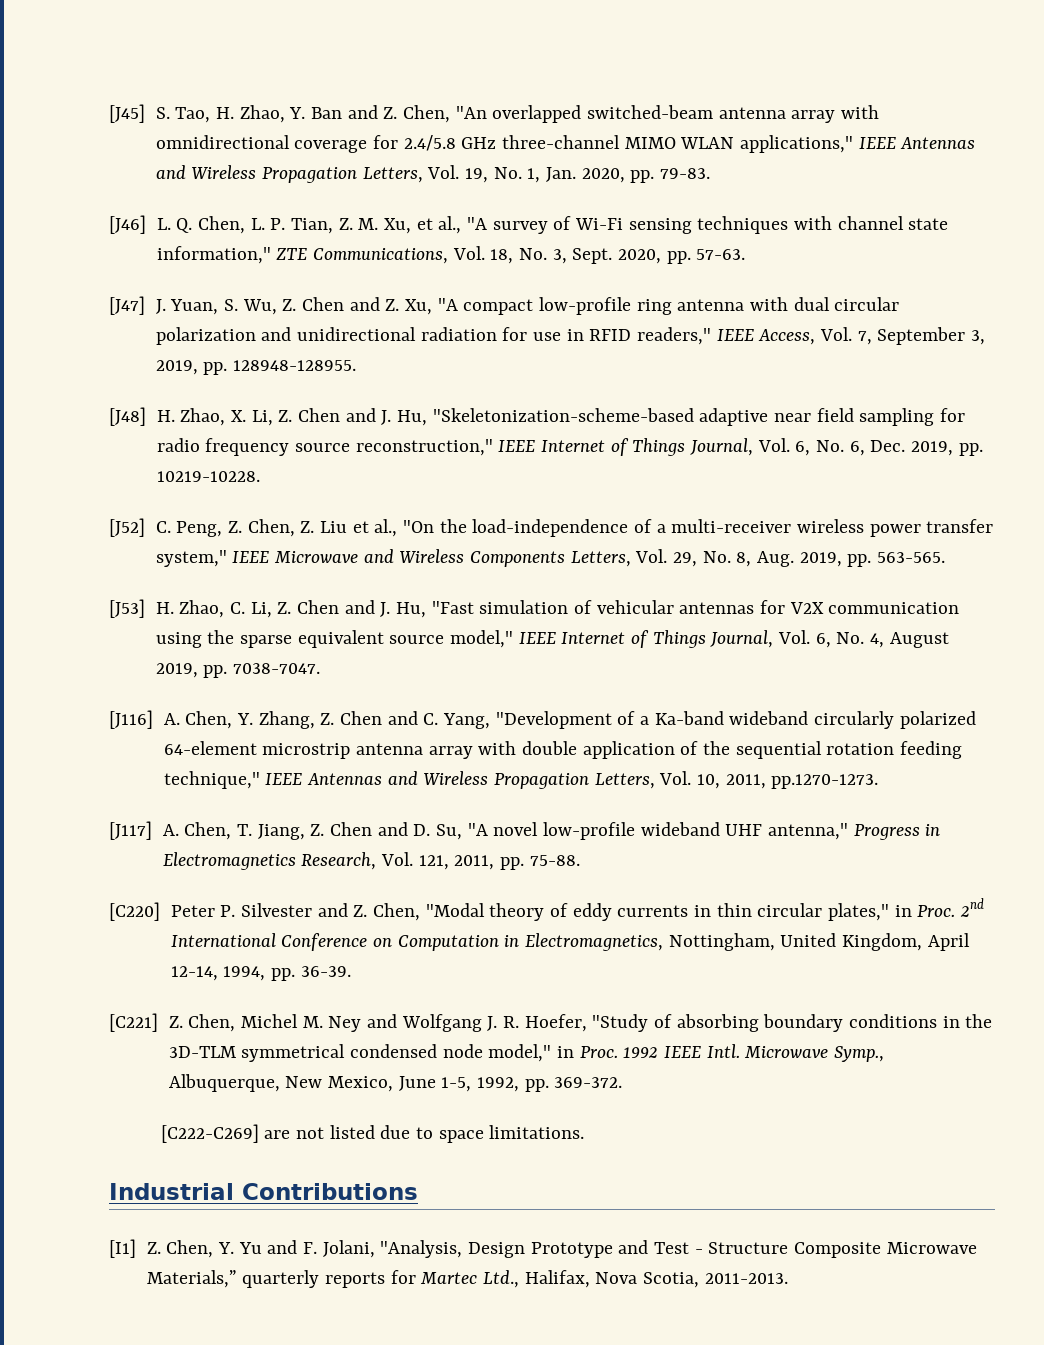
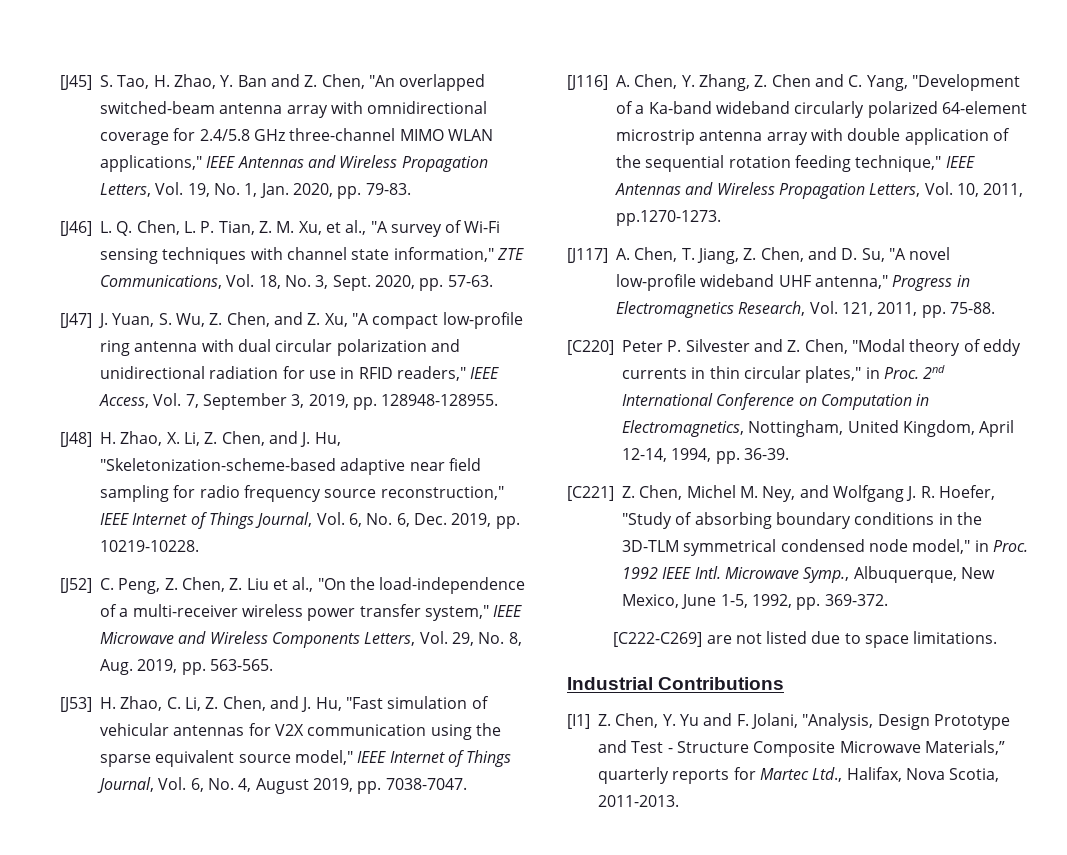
- [J47] J. Yuan, S. Wu, Z. Chen and Z. Xu, "A compact low-profile ring antenna with dual circular polarization and unidirectional radiation for use in RFID readers," IEEE Access, Vol. 7, September 3, 2019, pp. 128948-128955.
+ [J47] J. Yuan, S. Wu, Z. Chen, and Z. Xu, "A compact low-profile ring antenna with dual circular polarization and unidirectional radiation for use in RFID readers," IEEE Access, Vol. 7, September 3, 2019, pp. 128948-128955.
- [J48] H. Zhao, X. Li, Z. Chen and J. Hu, "Skeletonization-scheme-based adaptive near field sampling for radio frequency source reconstruction," IEEE Internet of Things Journal, Vol. 6, No. 6, Dec. 2019, pp. 10219-10228.
+ [J48] H. Zhao, X. Li, Z. Chen, and J. Hu, "Skeletonization-scheme-based adaptive near field sampling for radio frequency source reconstruction," IEEE Internet of Things Journal, Vol. 6, No. 6, Dec. 2019, pp. 10219-10228.
- [J53] H. Zhao, C. Li, Z. Chen and J. Hu, "Fast simulation of vehicular antennas for V2X communication using the sparse equivalent source model," IEEE Internet of Things Journal, Vol. 6, No. 4, August 2019, pp. 7038-7047.
+ [J53] H. Zhao, C. Li, Z. Chen, and J. Hu, "Fast simulation of vehicular antennas for V2X communication using the sparse equivalent source model," IEEE Internet of Things Journal, Vol. 6, No. 4, August 2019, pp. 7038-7047.
- [J117] A. Chen, T. Jiang, Z. Chen and D. Su, "A novel low-profile wideband UHF antenna," Progress in Electromagnetics Research, Vol. 121, 2011, pp. 75-88.
+ [J117] A. Chen, T. Jiang, Z. Chen, and D. Su, "A novel low-profile wideband UHF antenna," Progress in Electromagnetics Research, Vol. 121, 2011, pp. 75-88.
- [C221] Z. Chen, Michel M. Ney and Wolfgang J. R. Hoefer, "Study of absorbing boundary conditions in the 3D-TLM symmetrical condensed node model," in Proc.
+ [C221] Z. Chen, Michel M. Ney, and Wolfgang J. R. Hoefer, "Study of absorbing boundary conditions in the 3D-TLM symmetrical condensed node model," in Proc.

